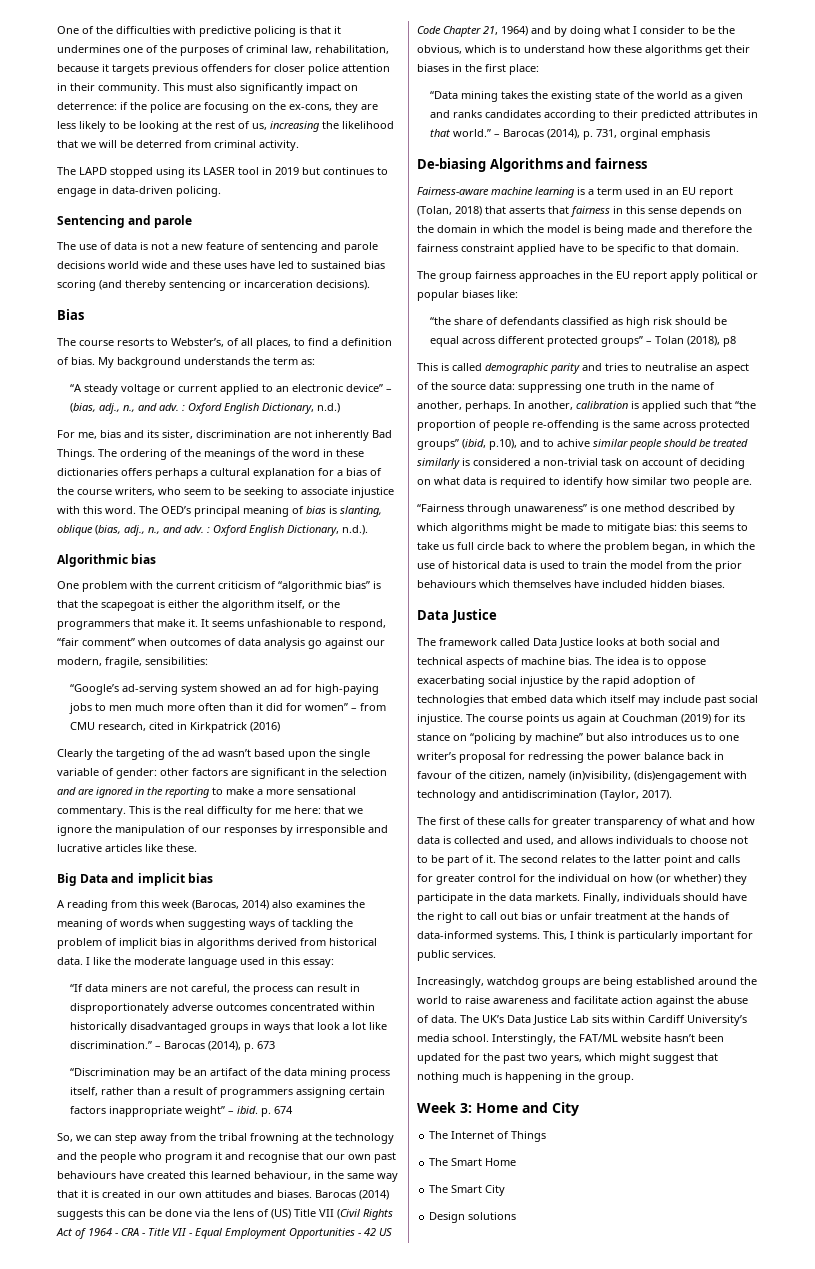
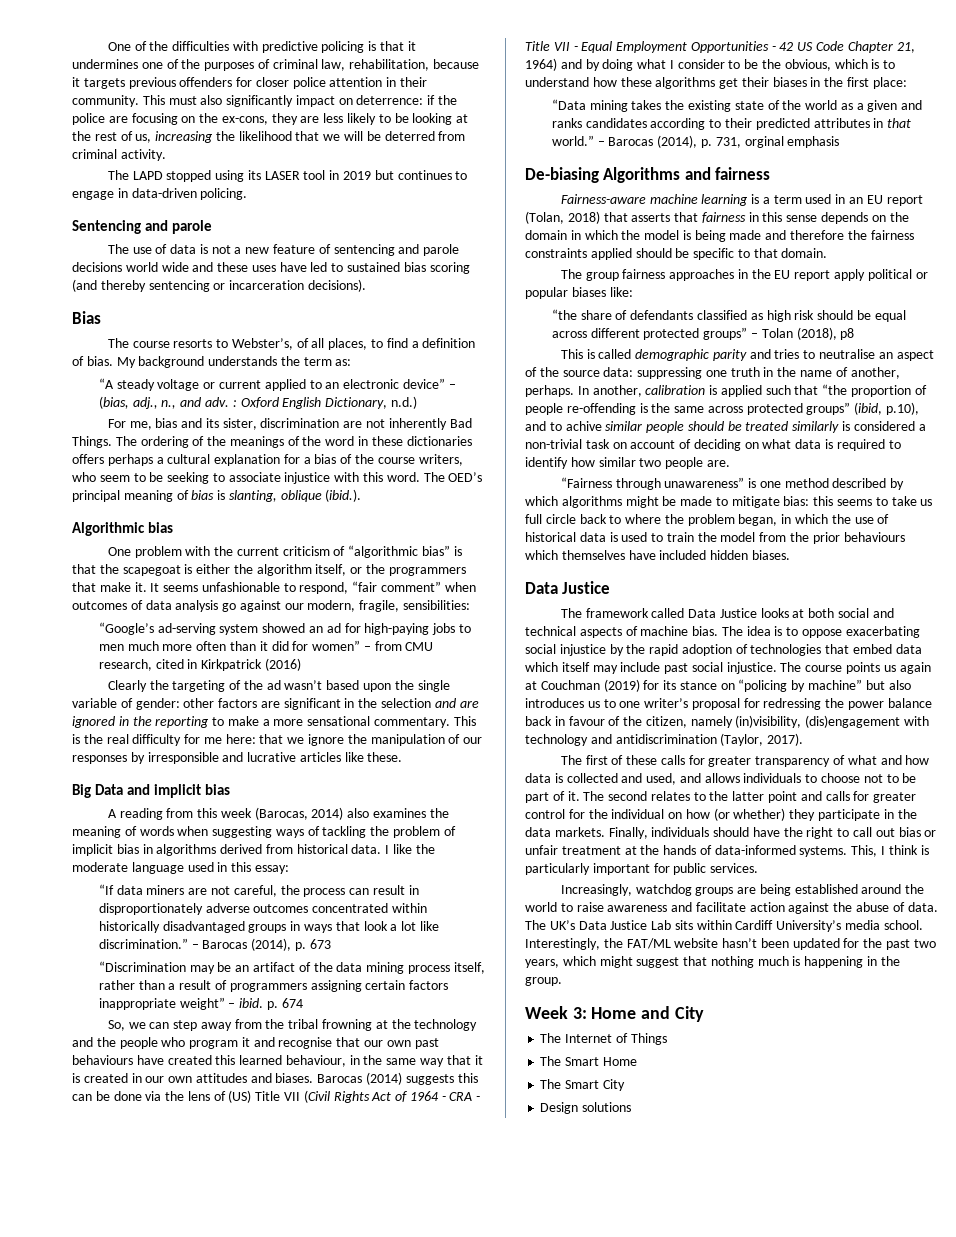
- The OED’s principal meaning of bias is slanting, oblique (bias, adj., n., and adv. : Oxford English Dictionary, n.d.).
+ The OED’s principal meaning of bias is slanting, oblique (ibid.).
- Fairness-aware machine learning is a term used in an EU report (Tolan, 2018) that asserts that fairness in this sense depends on the domain in which the model is being made and therefore the fairness constraint applied have to be specific to that domain.
+ Fairness-aware machine learning is a term used in an EU report (Tolan, 2018) that asserts that fairness in this sense depends on the domain in which the model is being made and therefore the fairness constraints applied should be specific to that domain.
- Interstingly, the FAT/ML website hasn’t been updated for the past two years, which might suggest that nothing much is happening in the group.
+ Interestingly, the FAT/ML website hasn’t been updated for the past two years, which might suggest that nothing much is happening in the group.

